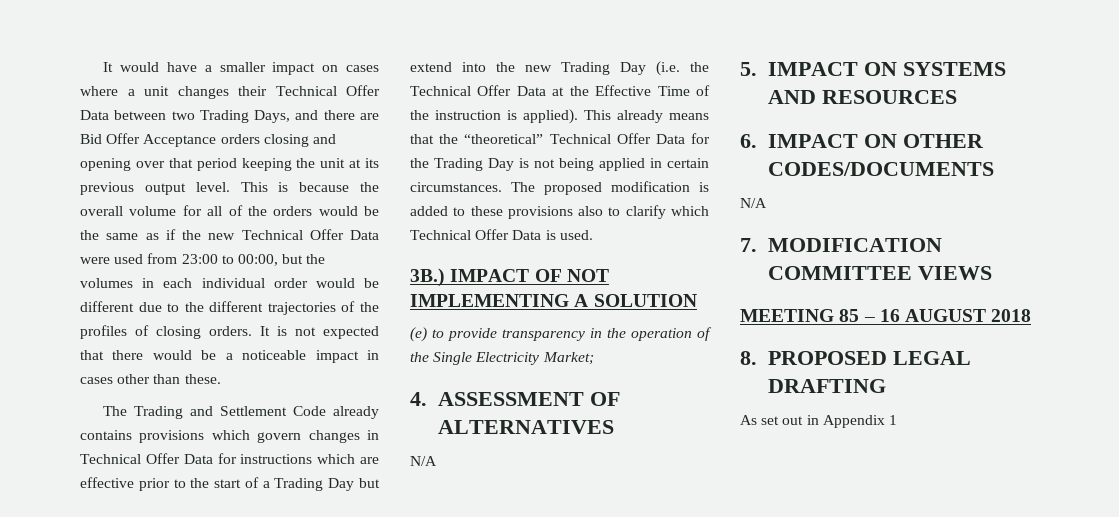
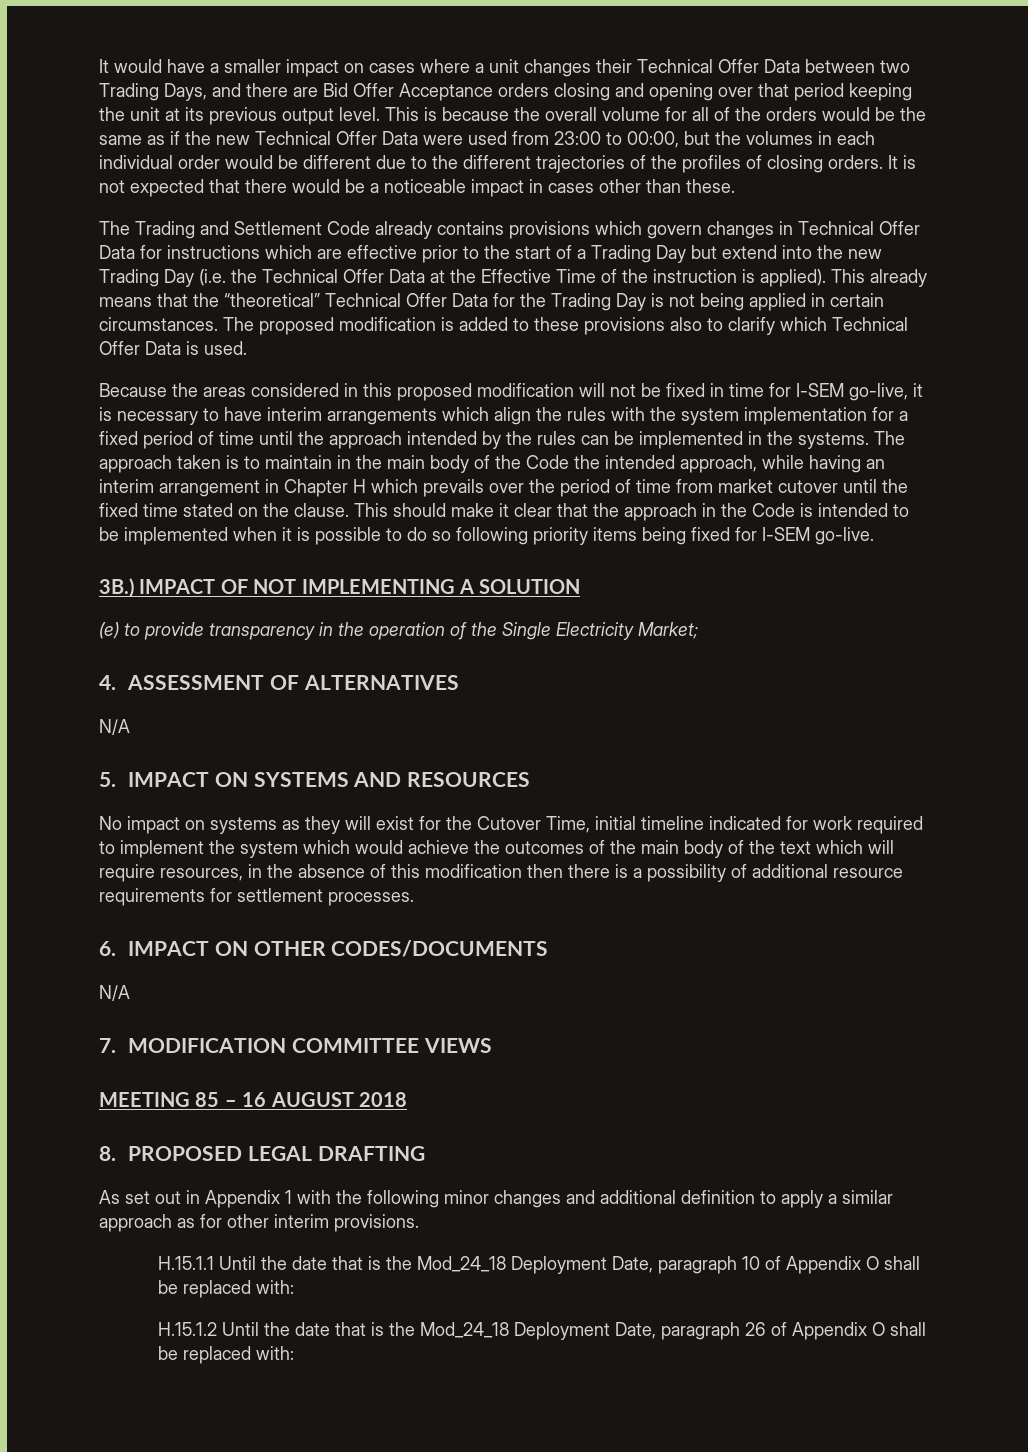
+ Because the areas considered in this proposed modification will not be fixed in time for I-SEM go-live, it is necessary to have interim arrangements which align the rules with the system implementation for a fixed period of time until the approach intended by the rules can be implemented in the systems. The approach taken is to maintain in the main body of the Code the intended approach, while having an interim arrangement in Chapter H which prevails over the period of time from market cutover until the fixed time stated on the clause. This should make it clear that the approach in the Code is intended to be implemented when it is possible to do so following priority items being fixed for I-SEM go-live.
+ No impact on systems as they will exist for the Cutover Time, initial timeline indicated for work required to implement the system which would achieve the outcomes of the main body of the text which will require resources, in the absence of this modification then there is a possibility of additional resource requirements for settlement processes.
- As set out in Appendix 1
+ As set out in Appendix 1 with the following minor changes and additional definition to apply a similar approach as for other interim provisions.
+ H.15.1.1 Until the date that is the Mod_24_18 Deployment Date, paragraph 10 of Appendix O shall be replaced with:
+ H.15.1.2 Until the date that is the Mod_24_18 Deployment Date, paragraph 26 of Appendix O shall be replaced with:

